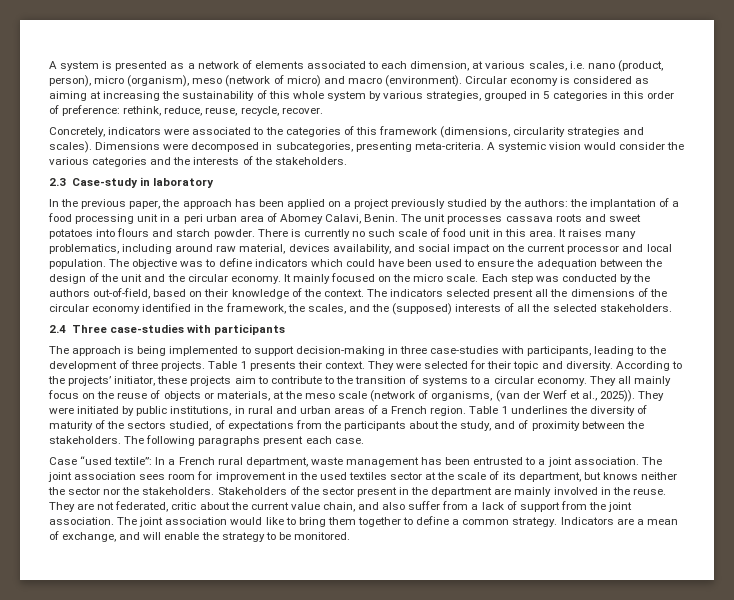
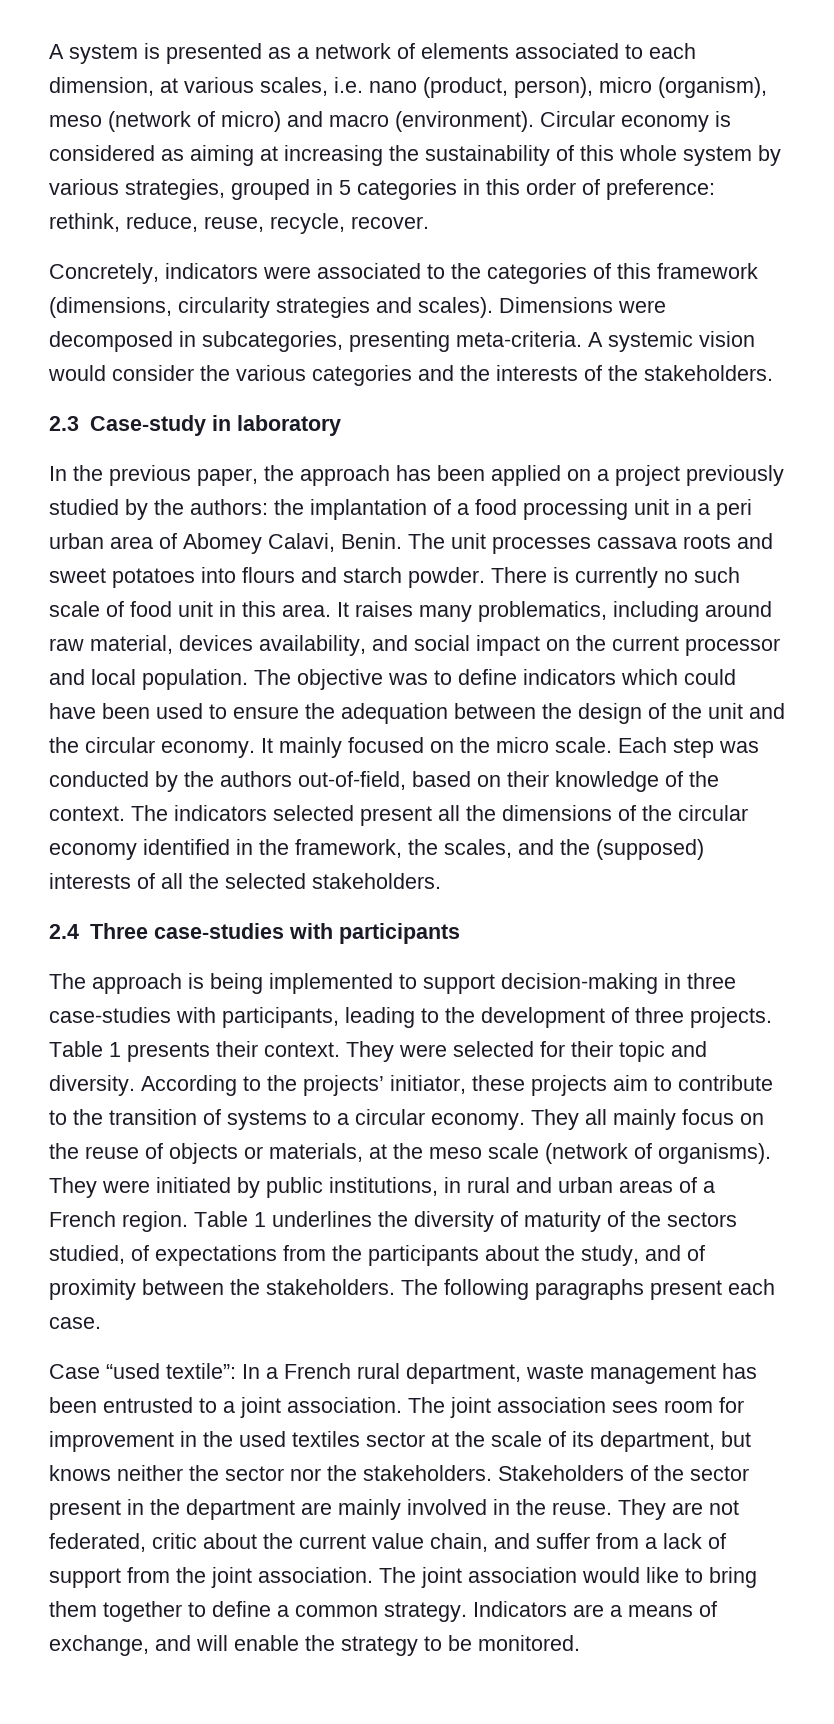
- They all mainly focus on the reuse of objects or materials, at the meso scale (network of organisms, (van der Werf et al., 2025)).
+ They all mainly focus on the reuse of objects or materials, at the meso scale (network of organisms).
- They are not federated, critic about the current value chain, and also suffer from a lack of support from the joint association.
+ They are not federated, critic about the current value chain, and suffer from a lack of support from the joint association.
- Indicators are a mean of exchange, and will enable the strategy to be monitored.
+ Indicators are a means of exchange, and will enable the strategy to be monitored.

